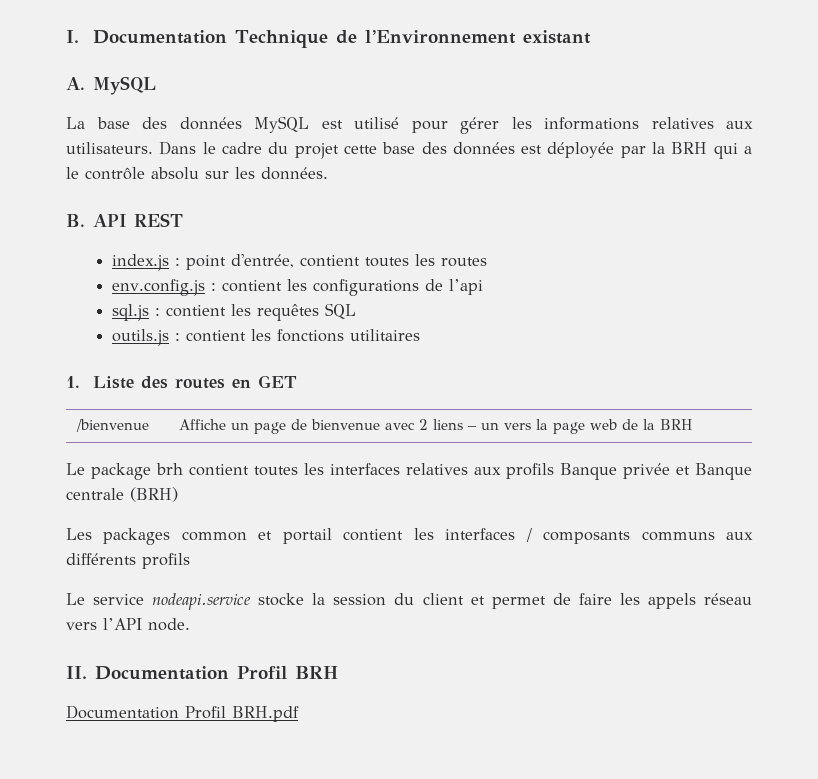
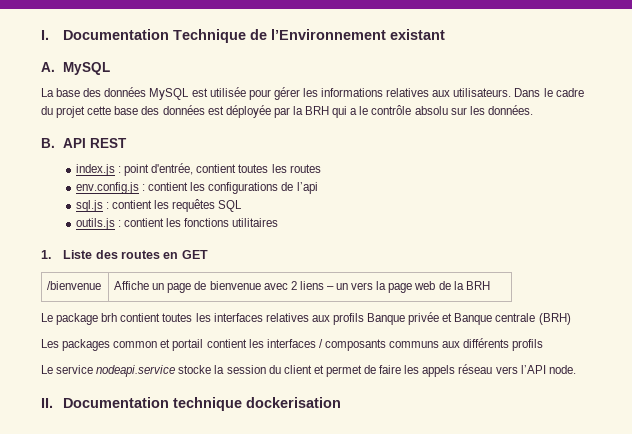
- La base des données MySQL est utilisé pour gérer les informations relatives aux utilisateurs.
+ La base des données MySQL est utilisée pour gérer les informations relatives aux utilisateurs.
- II. Documentation Profil BRH
- Documentation Profil BRH.pdf
+ II. Documentation technique dockerisation

